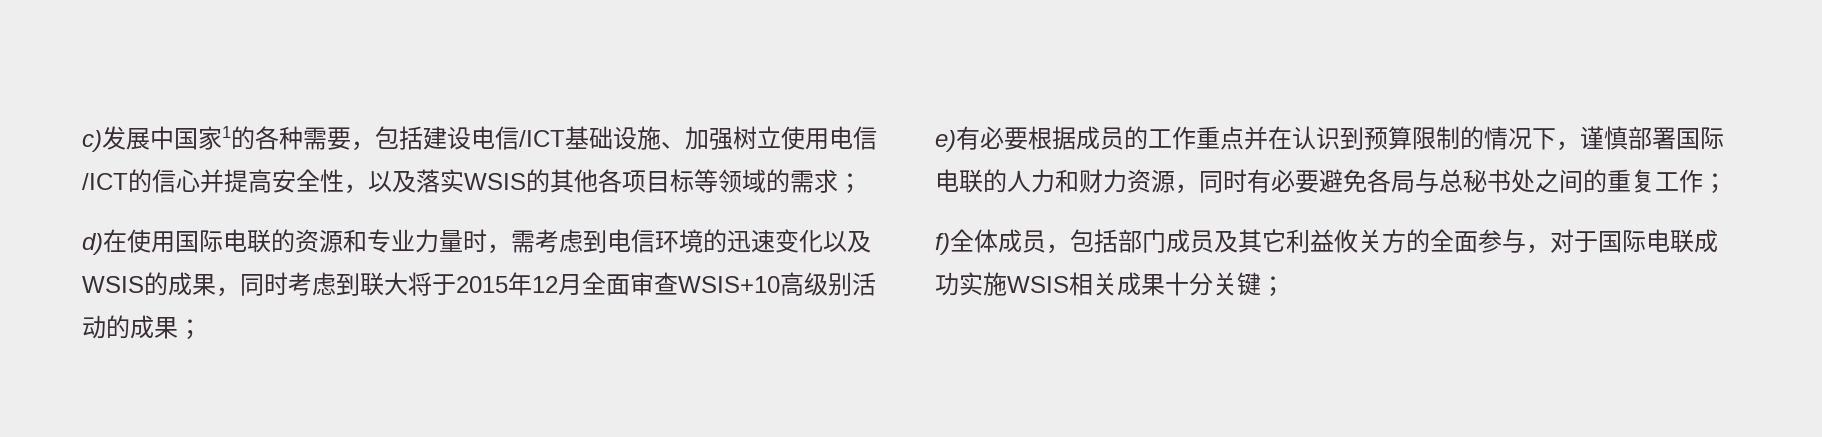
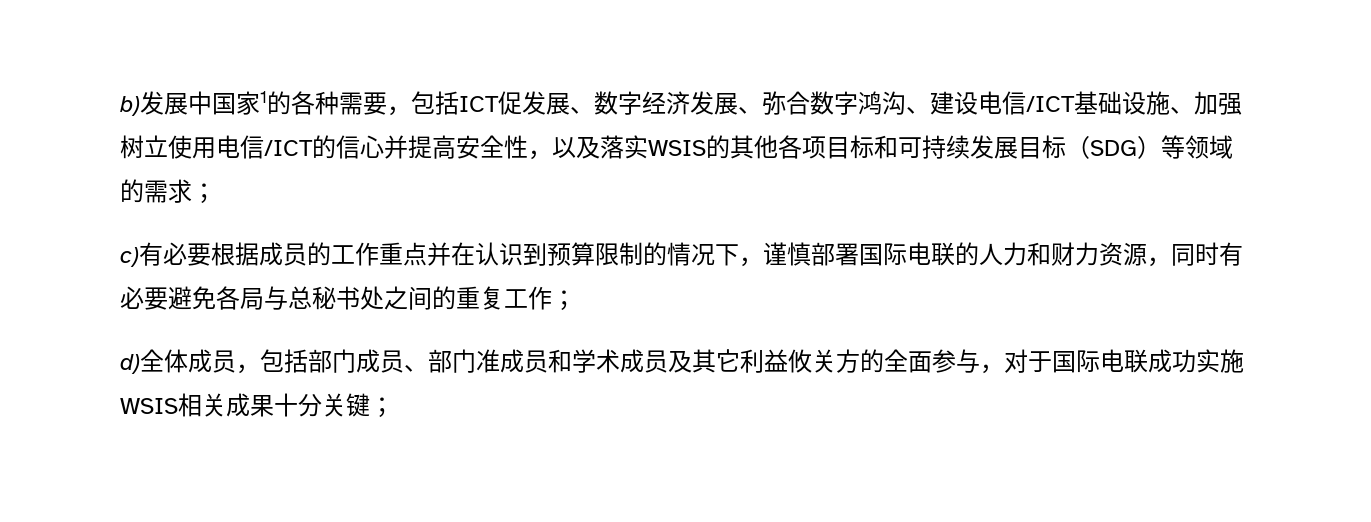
- c)发展中国家1的各种需要，包括建设电信/ICT基础设施、加强树立使用电信/ICT的信心并提高安全性，以及落实WSIS的其他各项目标等领域的需求；
- d)在使用国际电联的资源和专业力量时，需考虑到电信环境的迅速变化以及WSIS的成果，同时考虑到联大将于2015年12月全面审查WSIS+10高级别活动的成果；
- e)有必要根据成员的工作重点并在认识到预算限制的情况下，谨慎部署国际电联的人力和财力资源，同时有必要避免各局与总秘书处之间的重复工作；
+ b)发展中国家1的各种需要，包括ICT促发展、数字经济发展、弥合数字鸿沟、建设电信/ICT基础设施、加强树立使用电信/ICT的信心并提高安全性，以及落实WSIS的其他各项目标和可持续发展目标（SDG）等领域的需求；
+ c)有必要根据成员的工作重点并在认识到预算限制的情况下，谨慎部署国际电联的人力和财力资源，同时有必要避免各局与总秘书处之间的重复工作；
- f)全体成员，包括部门成员及其它利益攸关方的全面参与，对于国际电联成功实施WSIS相关成果十分关键；
+ d)全体成员，包括部门成员、部门准成员和学术成员及其它利益攸关方的全面参与，对于国际电联成功实施WSIS相关成果十分关键；

